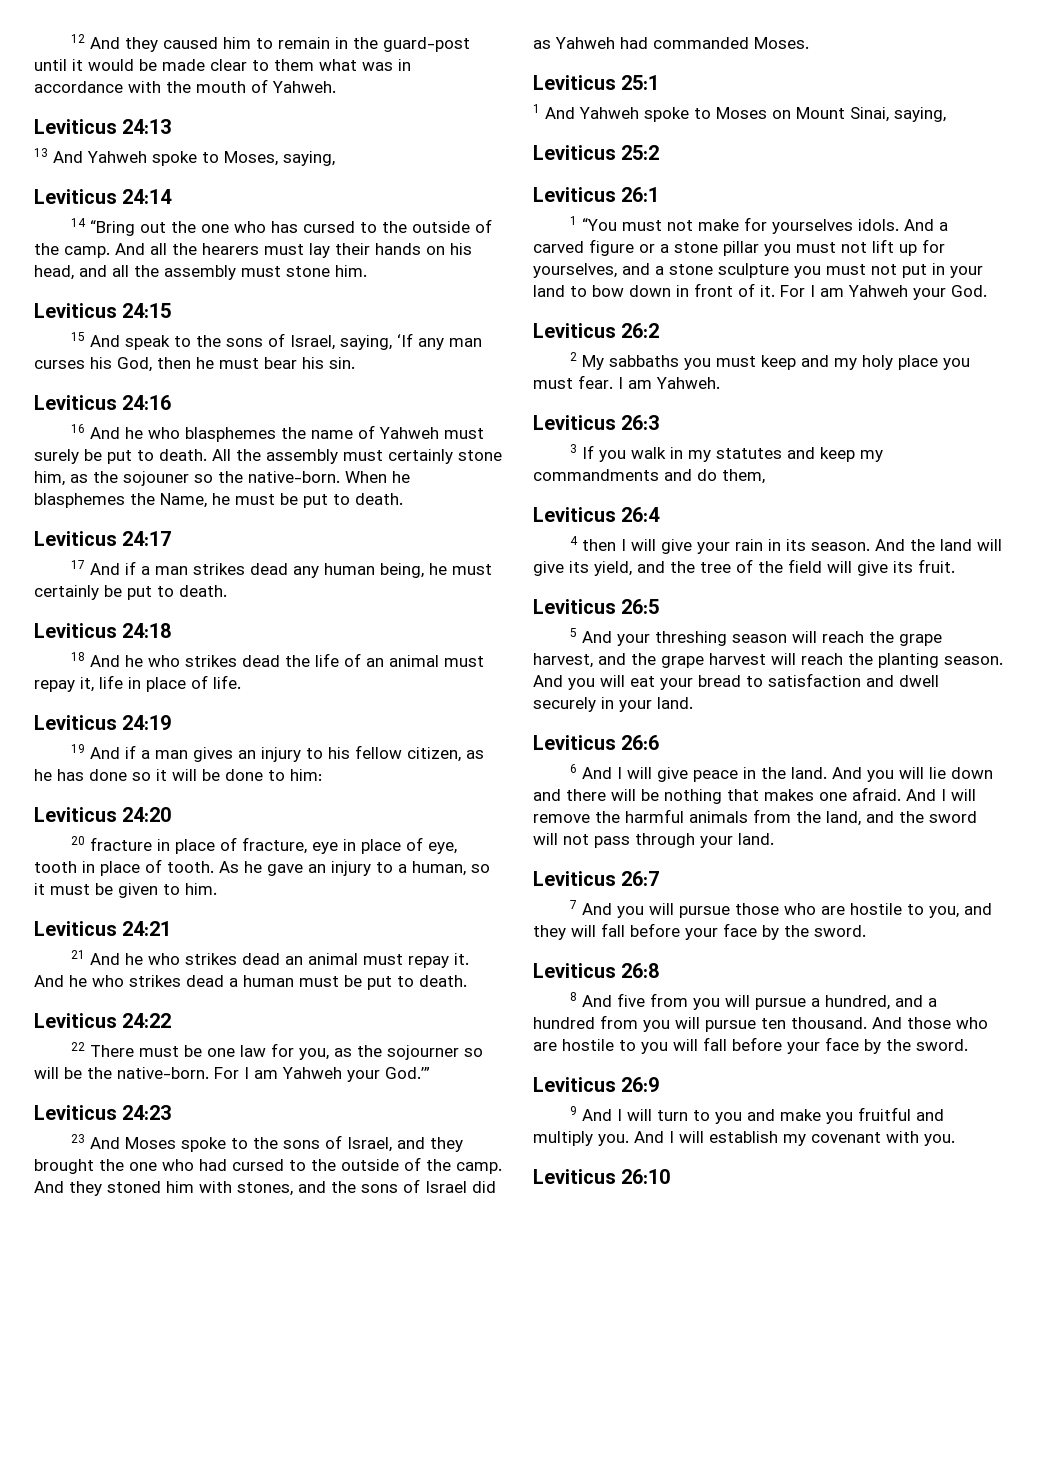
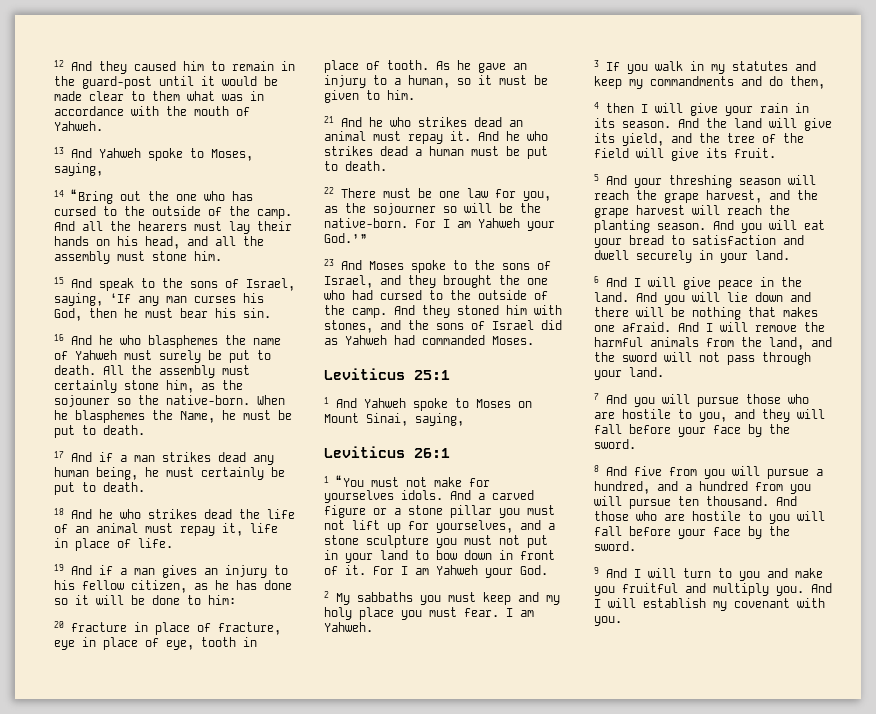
- Leviticus 24:13
- Leviticus 24:14
- Leviticus 24:15
- Leviticus 24:16
- Leviticus 24:17
- Leviticus 24:18
- Leviticus 24:19
- Leviticus 24:20
- Leviticus 24:21
- Leviticus 24:22
- Leviticus 24:23
- Leviticus 25:2
- Leviticus 26:2
- Leviticus 26:3
- Leviticus 26:4
- Leviticus 26:5
- Leviticus 26:6
- Leviticus 26:7
- Leviticus 26:8
- Leviticus 26:9
- Leviticus 26:10

